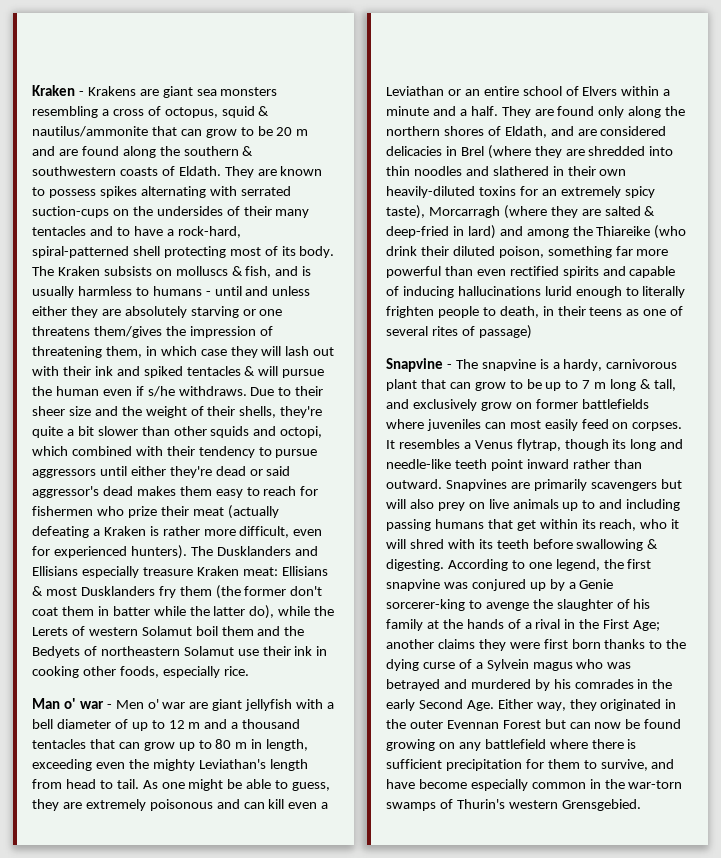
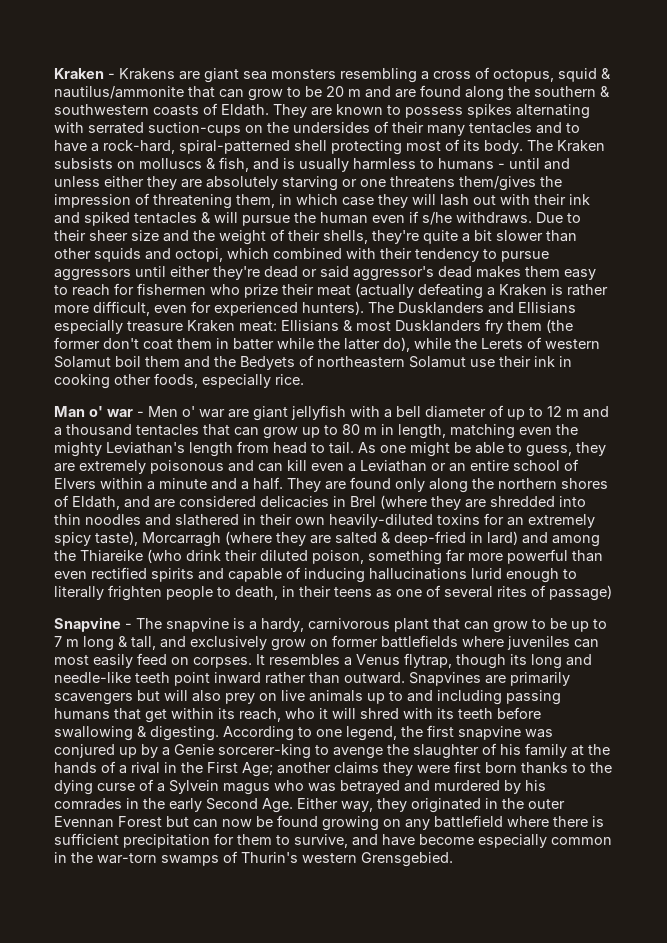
- Man o' war - Men o' war are giant jellyfish with a bell diameter of up to 12 m and a thousand tentacles that can grow up to 80 m in length, exceeding even the mighty Leviathan's length from head to tail.
+ Man o' war - Men o' war are giant jellyfish with a bell diameter of up to 12 m and a thousand tentacles that can grow up to 80 m in length, matching even the mighty Leviathan's length from head to tail.

